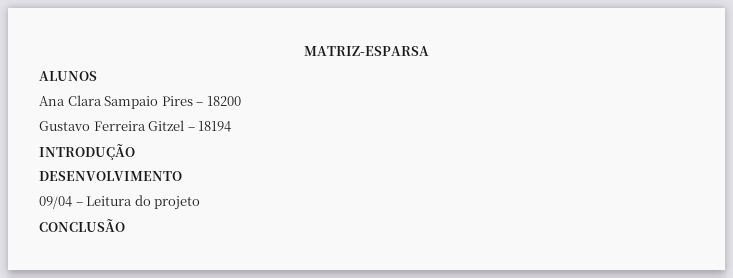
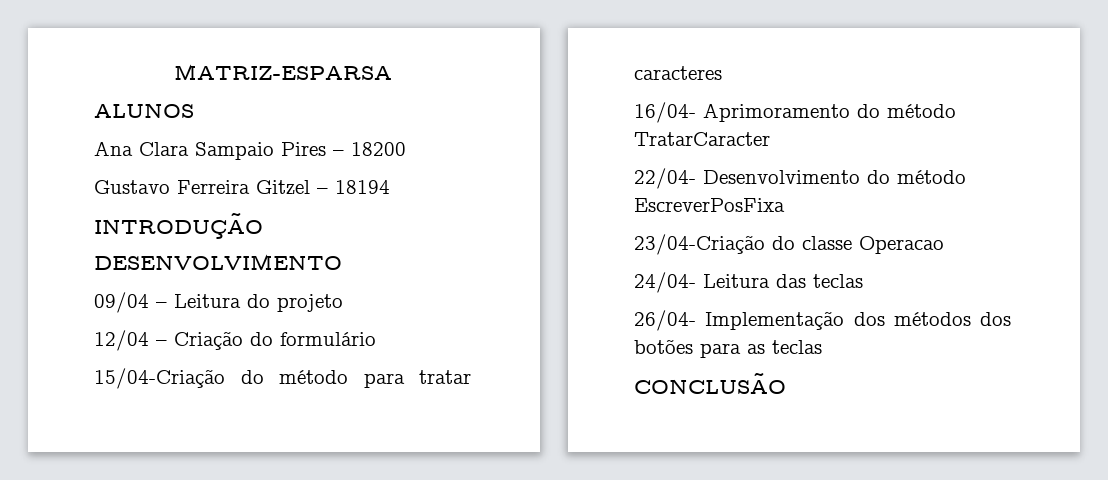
+ 12/04 – Criação do formulário
+ 15/04-Criação do método para tratar caracteres
+ 16/04- Aprimoramento do método TratarCaracter
+ 22/04- Desenvolvimento do método EscreverPosFixa
+ 23/04-Criação do classe Operacao
+ 24/04- Leitura das teclas
+ 26/04- Implementação dos métodos dos botões para as teclas

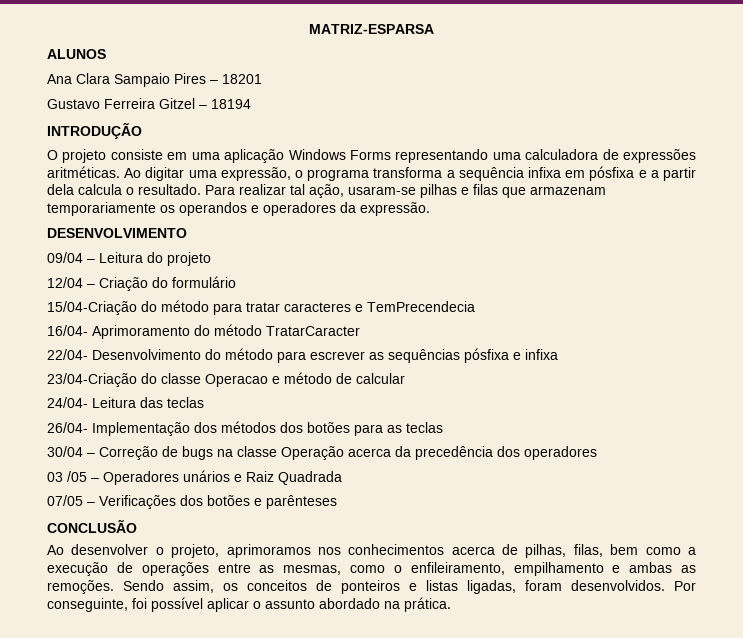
- Ana Clara Sampaio Pires – 18200
+ Ana Clara Sampaio Pires – 18201
+ O projeto consiste em uma aplicação Windows Forms representando uma calculadora de expressões aritméticas. Ao digitar uma expressão, o programa transforma a sequência infixa em pósfixa e a partir dela calcula o resultado. Para realizar tal ação, usaram-se pilhas e filas que armazenam temporariamente os operandos e operadores da expressão.
- 15/04-Criação do método para tratar caracteres
+ 15/04-Criação do método para tratar caracteres e TemPrecendecia
- 22/04- Desenvolvimento do método EscreverPosFixa
+ 22/04- Desenvolvimento do método para escrever as sequências pósfixa e infixa
- 23/04-Criação do classe Operacao
+ 23/04-Criação do classe Operacao e método de calcular
+ 30/04 – Correção de bugs na classe Operação acerca da precedência dos operadores
+ 03 /05 – Operadores unários e Raiz Quadrada
+ 07/05 – Verificações dos botões e parênteses
  CONCLUSÃO
+ Ao desenvolver o projeto, aprimoramos nos conhecimentos acerca de pilhas, filas, bem como a execução de operações entre as mesmas, como o enfileiramento, empilhamento e ambas as remoções. Sendo assim, os conceitos de ponteiros e listas ligadas, foram desenvolvidos. Por conseguinte, foi possível aplicar o assunto abordado na prática.

